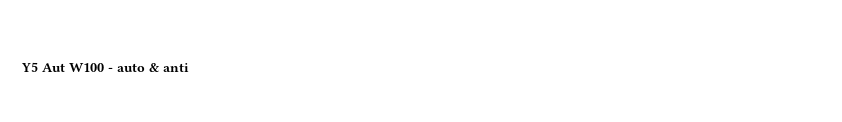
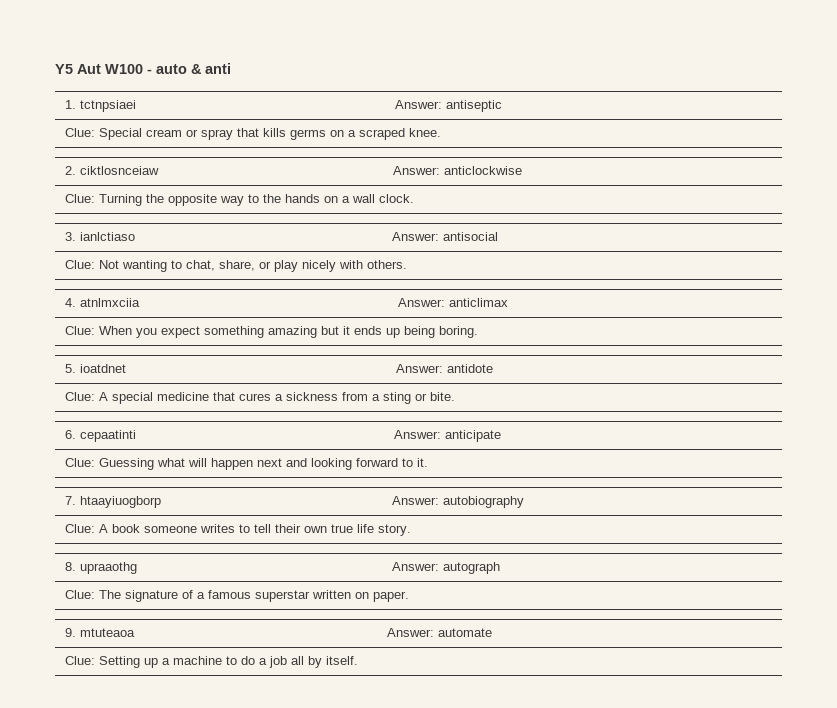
+ 1. tctnpsiaei | Answer: antiseptic
+ Clue: Special cream or spray that kills germs on a scraped knee.
+ 2. ciktlosnceiaw | Answer: anticlockwise
+ Clue: Turning the opposite way to the hands on a wall clock.
+ 3. ianlctiaso | Answer: antisocial
+ Clue: Not wanting to chat, share, or play nicely with others.
+ 4. atnlmxciia | Answer: anticlimax
+ Clue: When you expect something amazing but it ends up being boring.
+ 5. ioatdnet | Answer: antidote
+ Clue: A special medicine that cures a sickness from a sting or bite.
+ 6. cepaatinti | Answer: anticipate
+ Clue: Guessing what will happen next and looking forward to it.
+ 7. htaayiuogborp | Answer: autobiography
+ Clue: A book someone writes to tell their own true life story.
+ 8. upraaothg | Answer: autograph
+ Clue: The signature of a famous superstar written on paper.
+ 9. mtuteaoa | Answer: automate
+ Clue: Setting up a machine to do a job all by itself.

